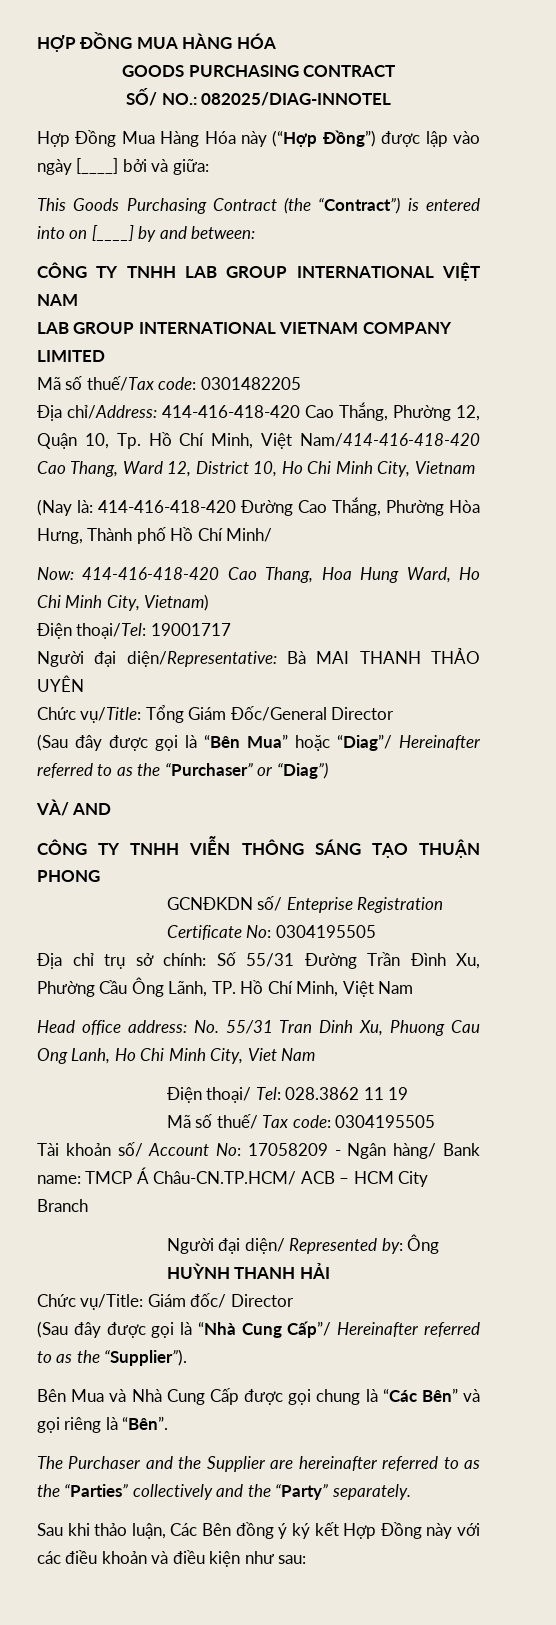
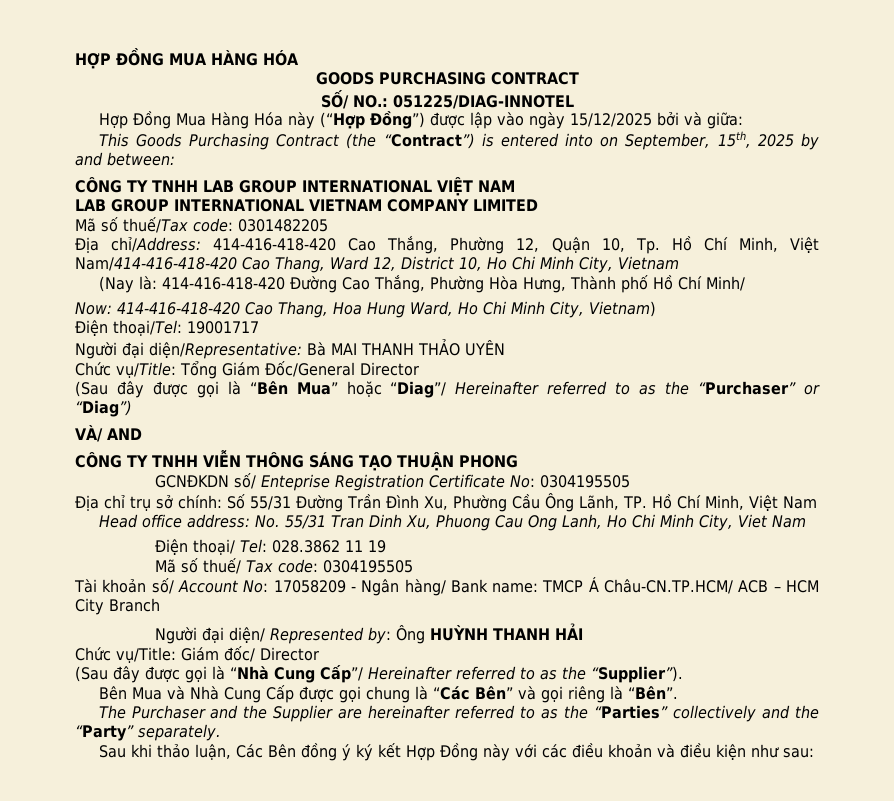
- SỐ/ NO.: 082025/DIAG-INNOTEL
+ SỐ/ NO.: 051225/DIAG-INNOTEL
- Hợp Đồng Mua Hàng Hóa này (“Hợp Đồng”) được lập vào ngày [____] bởi và giữa:
+ Hợp Đồng Mua Hàng Hóa này (“Hợp Đồng”) được lập vào ngày 15/12/2025 bởi và giữa:
- This Goods Purchasing Contract (the “Contract”) is entered into on [____] by and between:
+ This Goods Purchasing Contract (the “Contract”) is entered into on September, 15th, 2025 by and between:

